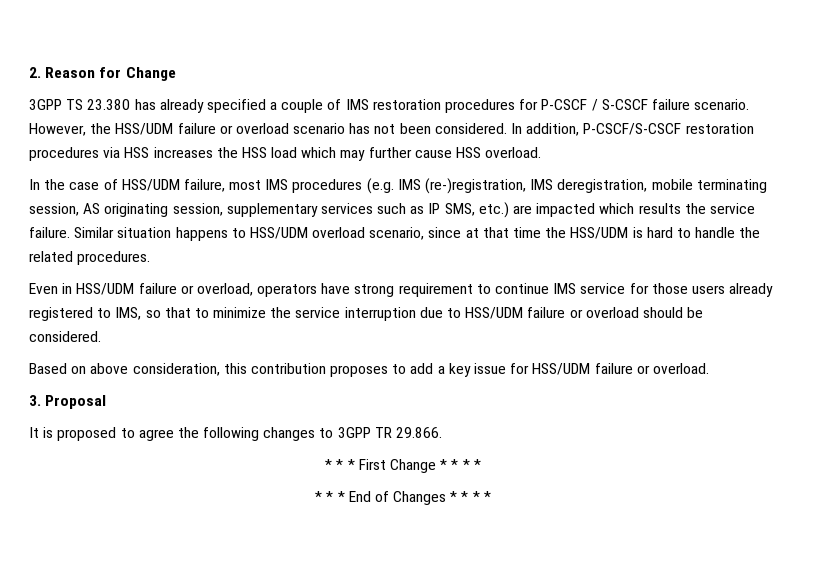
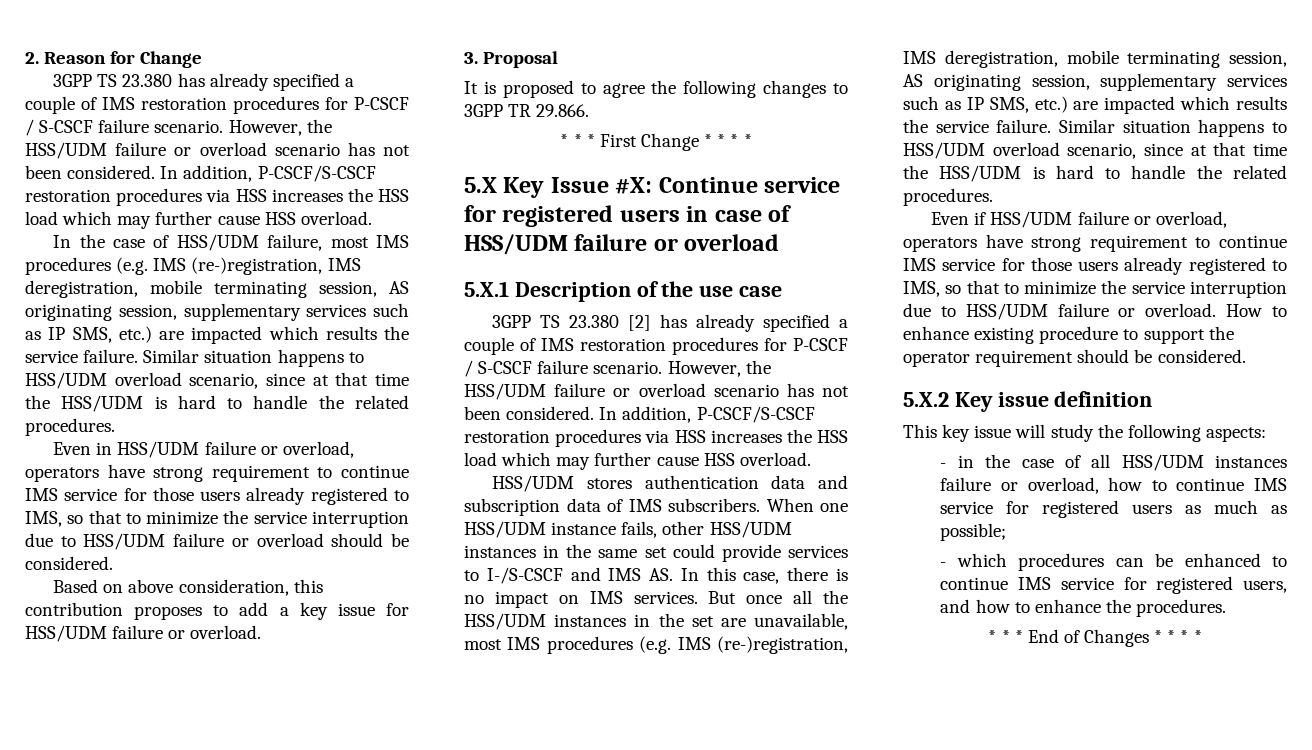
+ 5.X Key Issue #X: Continue service for registered users in case of HSS/UDM failure or overload
+ 5.X.1 Description of the use case
+ 3GPP TS 23.380 [2] has already specified a couple of IMS restoration procedures for P-CSCF / S-CSCF failure scenario. However, the HSS/UDM failure or overload scenario has not been considered. In addition, P-CSCF/S-CSCF restoration procedures via HSS increases the HSS load which may further cause HSS overload.
+ HSS/UDM stores authentication data and subscription data of IMS subscribers. When one HSS/UDM instance fails, other HSS/UDM instances in the same set could provide services to I-/S-CSCF and IMS AS. In this case, there is no impact on IMS services. But once all the HSS/UDM instances in the set are unavailable, most IMS procedures (e.g. IMS (re-)registration, IMS deregistration, mobile terminating session, AS originating session, supplementary services such as IP SMS, etc.) are impacted which results the service failure. Similar situation happens to HSS/UDM overload scenario, since at that time the HSS/UDM is hard to handle the related procedures.
+ Even if HSS/UDM failure or overload, operators have strong requirement to continue IMS service for those users already registered to IMS, so that to minimize the service interruption due to HSS/UDM failure or overload. How to enhance existing procedure to support the operator requirement should be considered.
+ 5.X.2 Key issue definition
+ This key issue will study the following aspects:
+ - in the case of all HSS/UDM instances failure or overload, how to continue IMS service for registered users as much as possible;
+ - which procedures can be enhanced to continue IMS service for registered users, and how to enhance the procedures.

